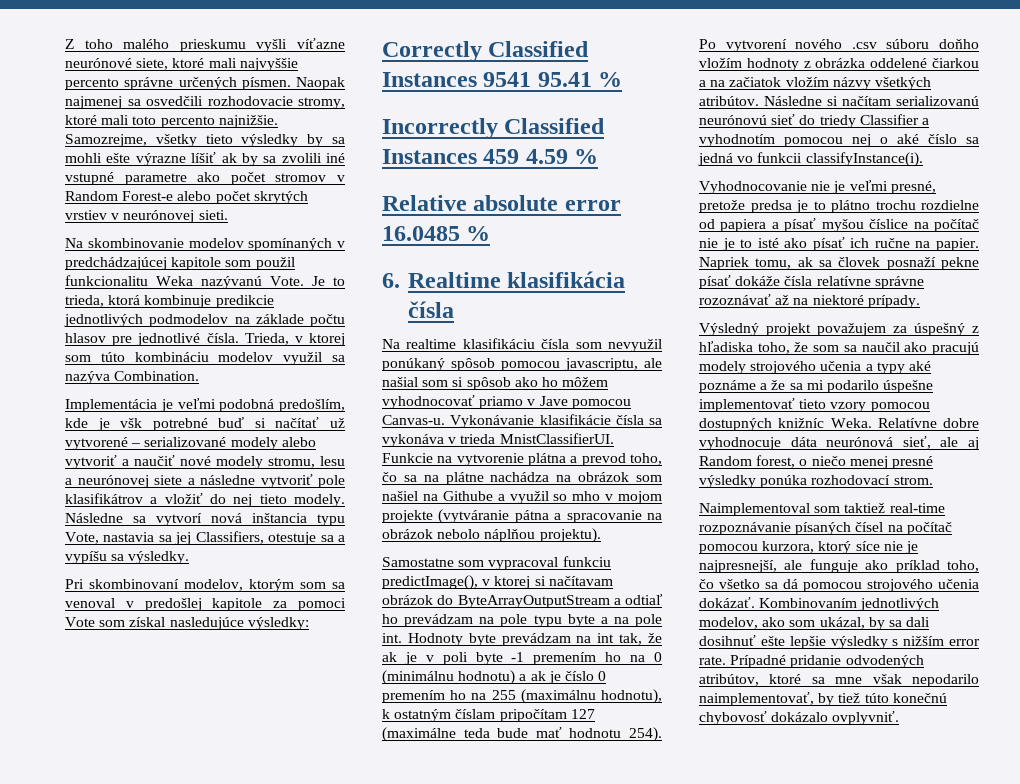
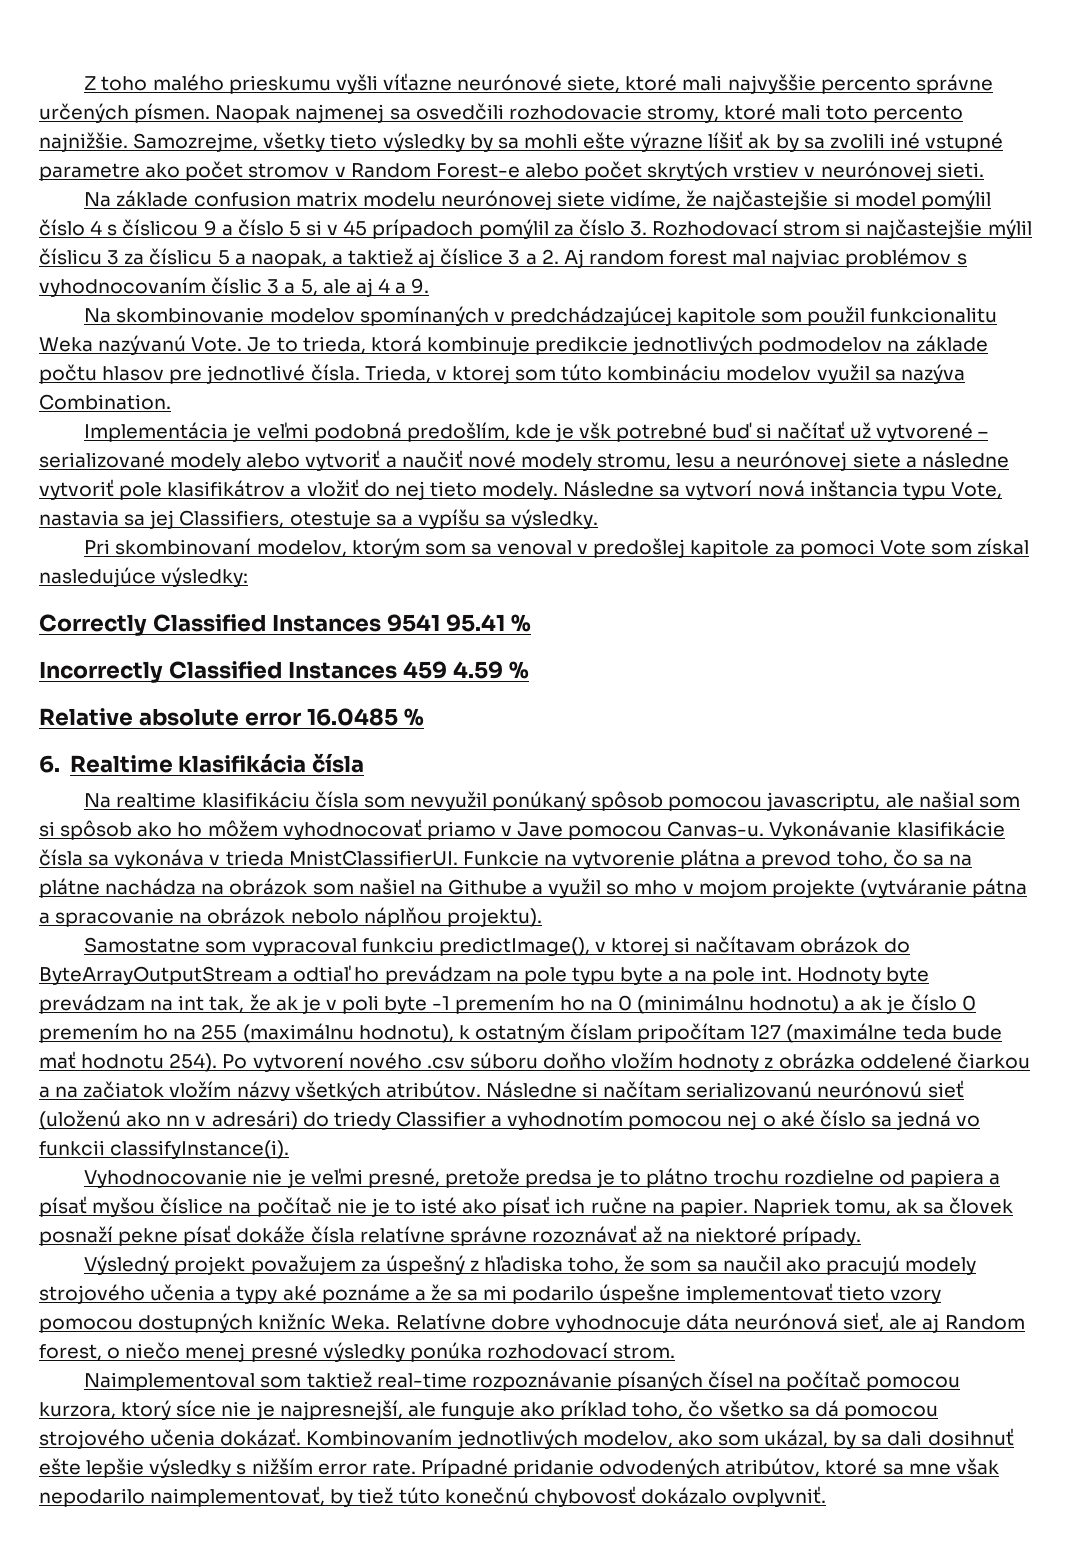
+ Na základe confusion matrix modelu neurónovej siete vidíme, že najčastejšie si model pomýlil číslo 4 s číslicou 9 a číslo 5 si v 45 prípadoch pomýlil za číslo 3. Rozhodovací strom si najčastejšie mýlil číslicu 3 za číslicu 5 a naopak, a taktiež aj číslice 3 a 2. Aj random forest mal najviac problémov s vyhodnocovaním číslic 3 a 5, ale aj 4 a 9.
- Následne si načítam serializovanú neurónovú sieť do triedy Classifier a vyhodnotím pomocou nej o aké číslo sa jedná vo funkcii classifyInstance(i).
+ Následne si načítam serializovanú neurónovú sieť (uloženú ako nn v adresári) do triedy Classifier a vyhodnotím pomocou nej o aké číslo sa jedná vo funkcii classifyInstance(i).

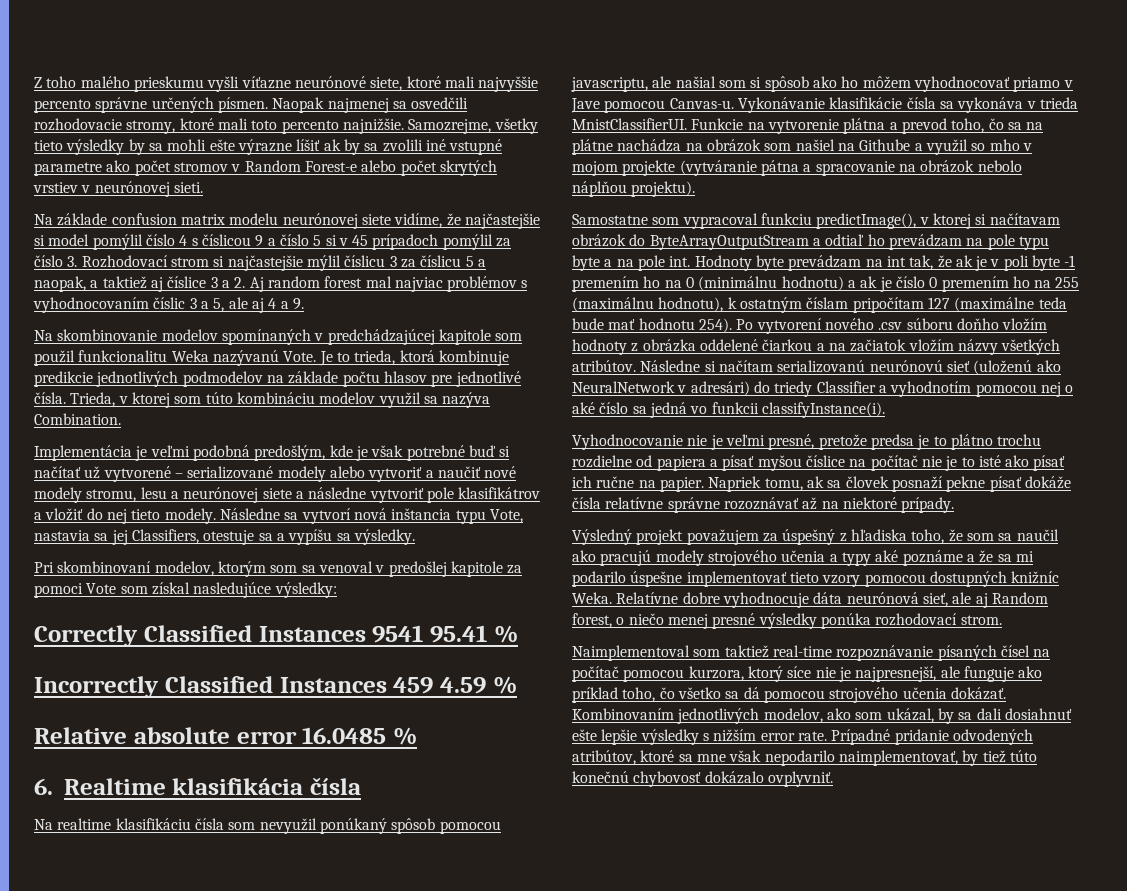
- Implementácia je veľmi podobná predošlím, kde je všk potrebné buď si načítať už vytvorené – serializované modely alebo vytvoriť a naučiť nové modely stromu, lesu a neurónovej siete a následne vytvoriť pole klasifikátrov a vložiť do nej tieto modely.
+ Implementácia je veľmi podobná predošlým, kde je však potrebné buď si načítať už vytvorené – serializované modely alebo vytvoriť a naučiť nové modely stromu, lesu a neurónovej siete a následne vytvoriť pole klasifikátrov a vložiť do nej tieto modely.
- Následne si načítam serializovanú neurónovú sieť (uloženú ako nn v adresári) do triedy Classifier a vyhodnotím pomocou nej o aké číslo sa jedná vo funkcii classifyInstance(i).
+ Následne si načítam serializovanú neurónovú sieť (uloženú ako NeuralNetwork v adresári) do triedy Classifier a vyhodnotím pomocou nej o aké číslo sa jedná vo funkcii classifyInstance(i).
- Kombinovaním jednotlivých modelov, ako som ukázal, by sa dali dosihnuť ešte lepšie výsledky s nižším error rate.
+ Kombinovaním jednotlivých modelov, ako som ukázal, by sa dali dosiahnuť ešte lepšie výsledky s nižším error rate.

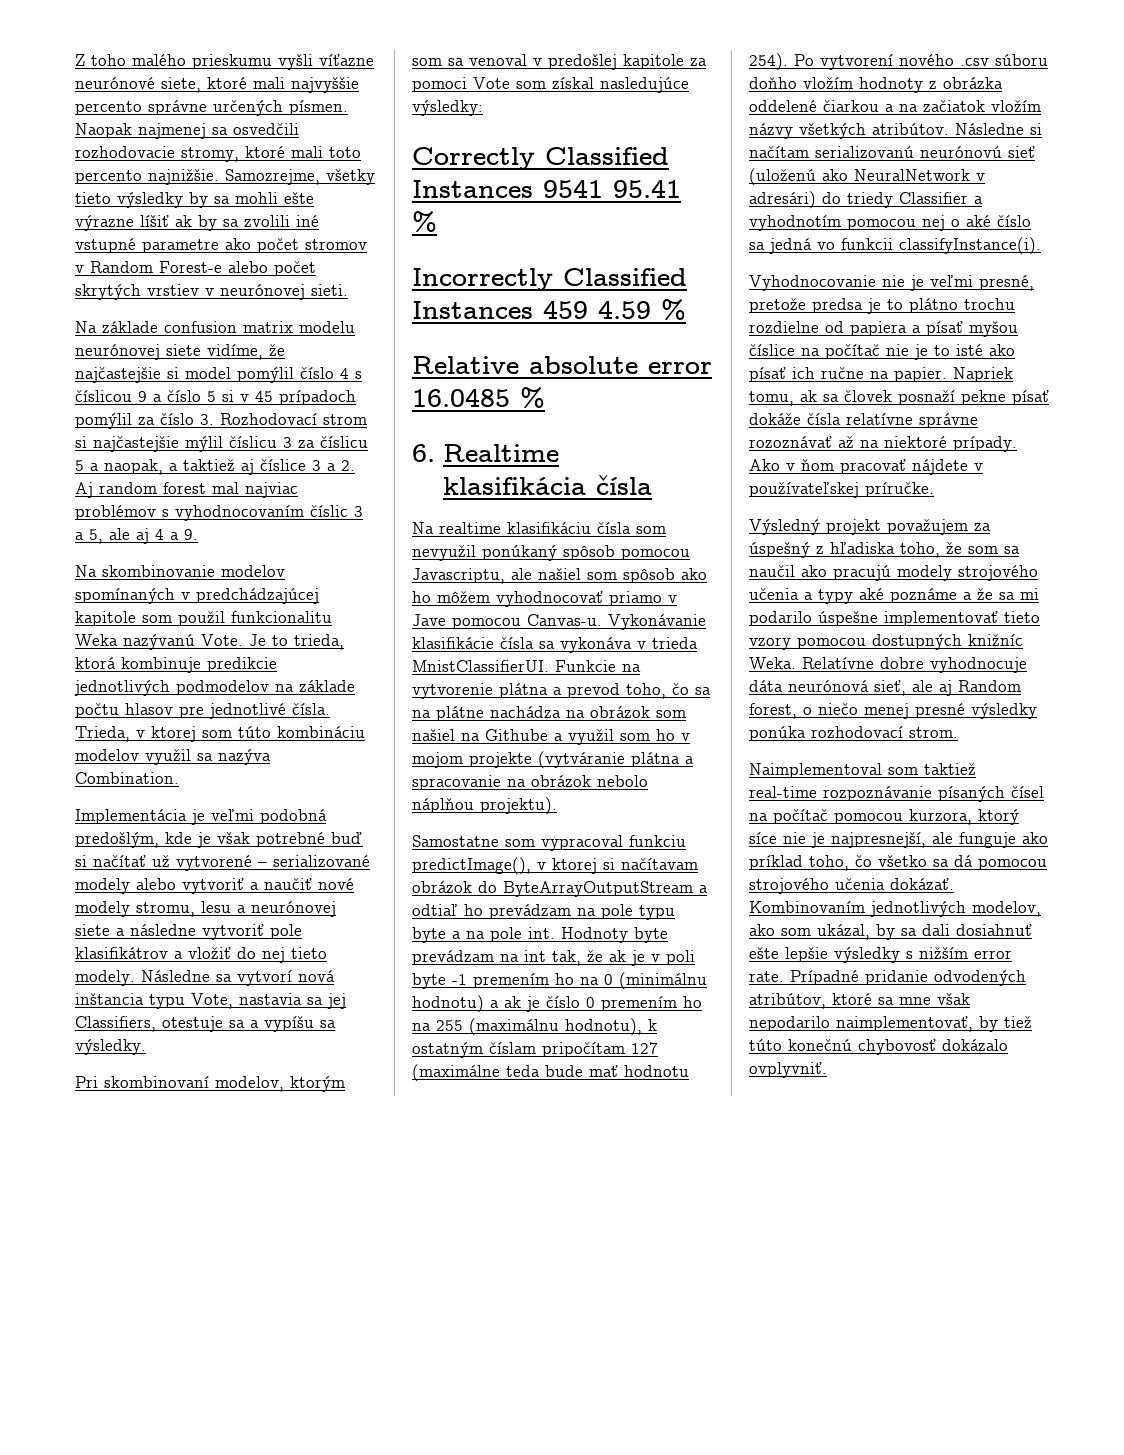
- Na realtime klasifikáciu čísla som nevyužil ponúkaný spôsob pomocou javascriptu, ale našial som si spôsob ako ho môžem vyhodnocovať priamo v Jave pomocou Canvas-u.
+ Na realtime klasifikáciu čísla som nevyužil ponúkaný spôsob pomocou Javascriptu, ale našiel som spôsob ako ho môžem vyhodnocovať priamo v Jave pomocou Canvas-u.
- Funkcie na vytvorenie plátna a prevod toho, čo sa na plátne nachádza na obrázok som našiel na Githube a využil so mho v mojom projekte (vytváranie pátna a spracovanie na obrázok nebolo náplňou projektu).
+ Funkcie na vytvorenie plátna a prevod toho, čo sa na plátne nachádza na obrázok som našiel na Githube a využil som ho v mojom projekte (vytváranie plátna a spracovanie na obrázok nebolo náplňou projektu).
+ Ako v ňom pracovať nájdete v používateľskej príručke.

